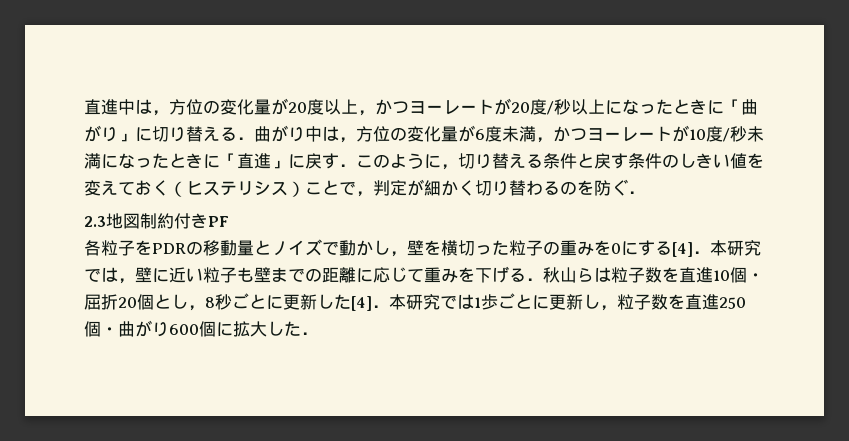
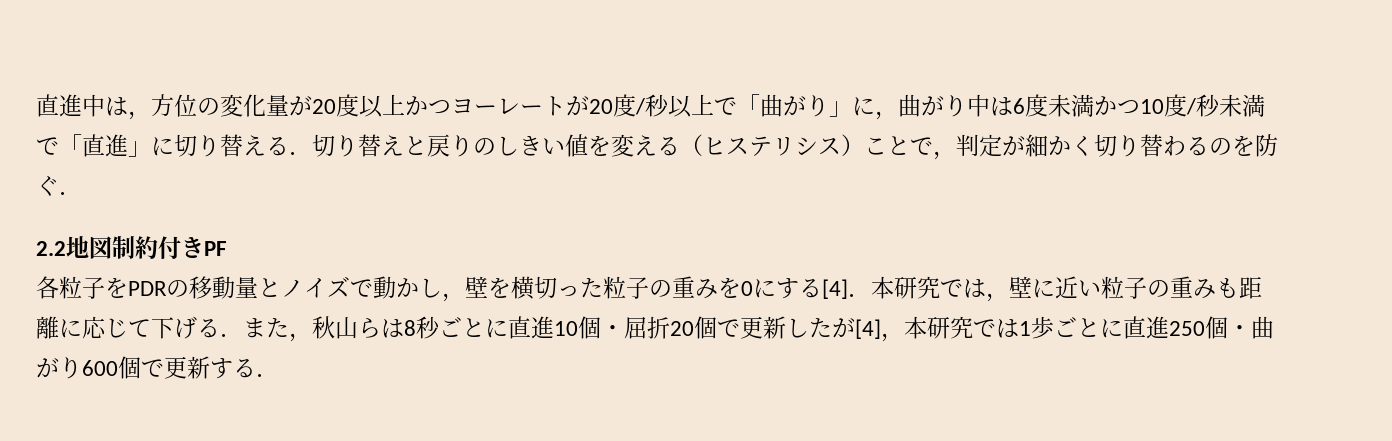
- 直進中は，方位の変化量が20度以上，かつヨーレートが20度/秒以上になったときに「曲がり」に切り替える．曲がり中は，方位の変化量が6度未満，かつヨーレートが10度/秒未満になったときに「直進」に戻す．このように，切り替える条件と戻す条件のしきい値を変えておく（ヒステリシス）ことで，判定が細かく切り替わるのを防ぐ．
+ 直進中は，方位の変化量が20度以上かつヨーレートが20度/秒以上で「曲がり」に，曲がり中は6度未満かつ10度/秒未満で「直進」に切り替える．切り替えと戻りのしきい値を変える（ヒステリシス）ことで，判定が細かく切り替わるのを防ぐ．
- 2.3地図制約付きPF
+ 2.2地図制約付きPF
- 各粒子をPDRの移動量とノイズで動かし，壁を横切った粒子の重みを0にする[4]．本研究では，壁に近い粒子も壁までの距離に応じて重みを下げる．秋山らは粒子数を直進10個・屈折20個とし，8秒ごとに更新した[4]．本研究では1歩ごとに更新し，粒子数を直進250個・曲がり600個に拡大した．
+ 各粒子をPDRの移動量とノイズで動かし，壁を横切った粒子の重みを0にする[4]．本研究では，壁に近い粒子の重みも距離に応じて下げる．また，秋山らは8秒ごとに直進10個・屈折20個で更新したが[4]，本研究では1歩ごとに直進250個・曲がり600個で更新する．

